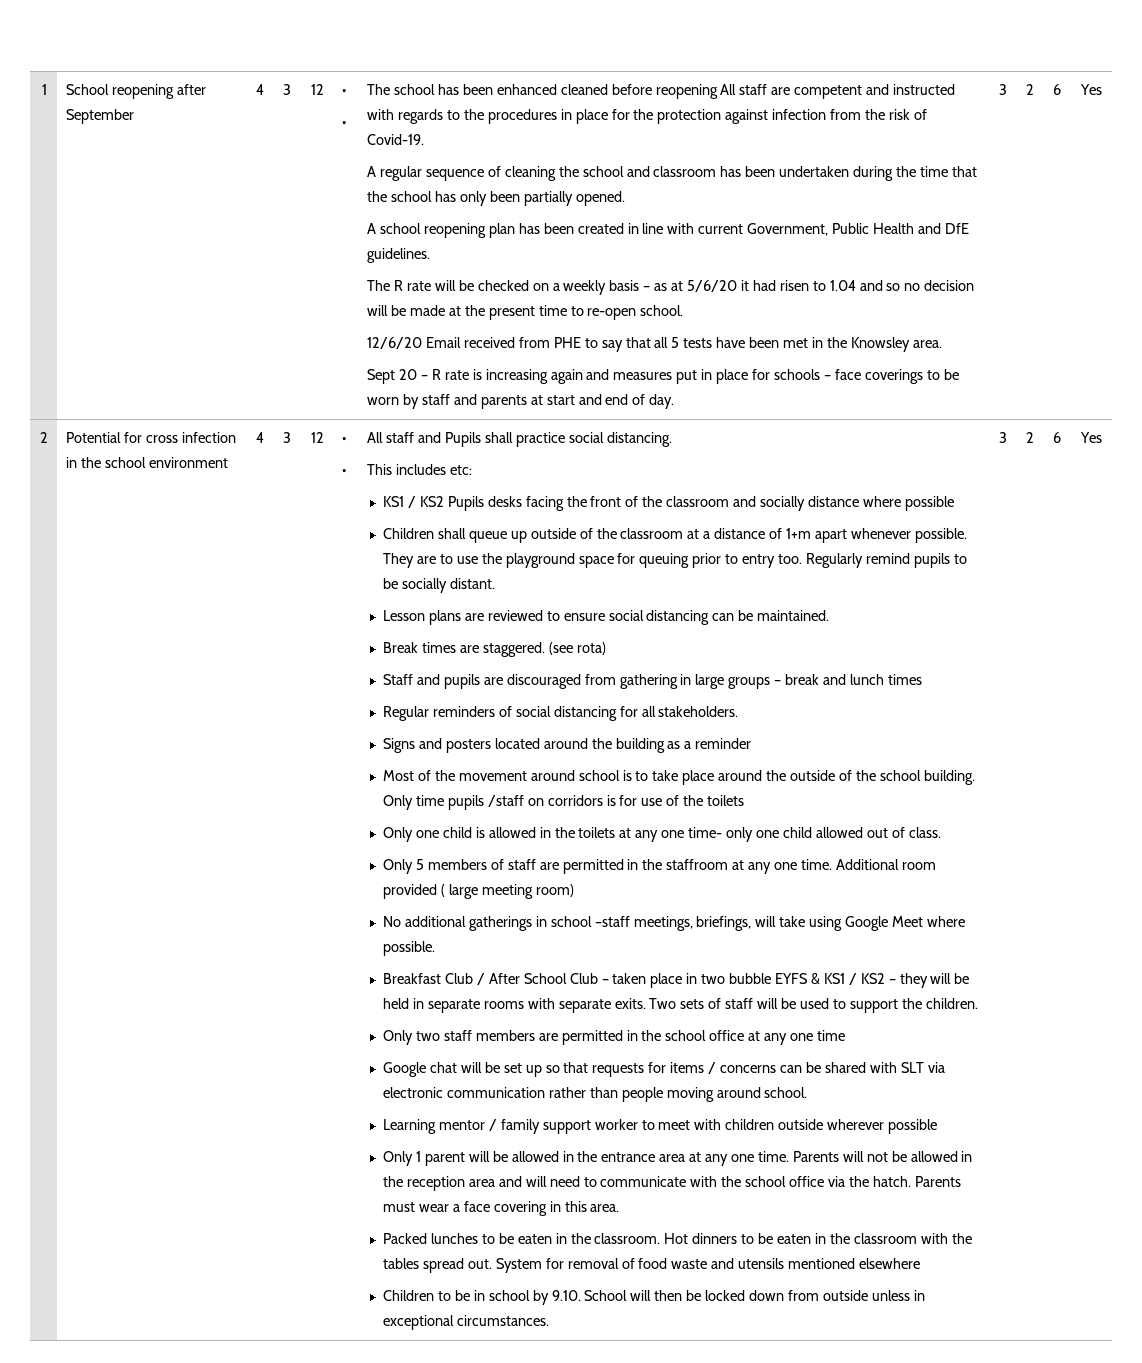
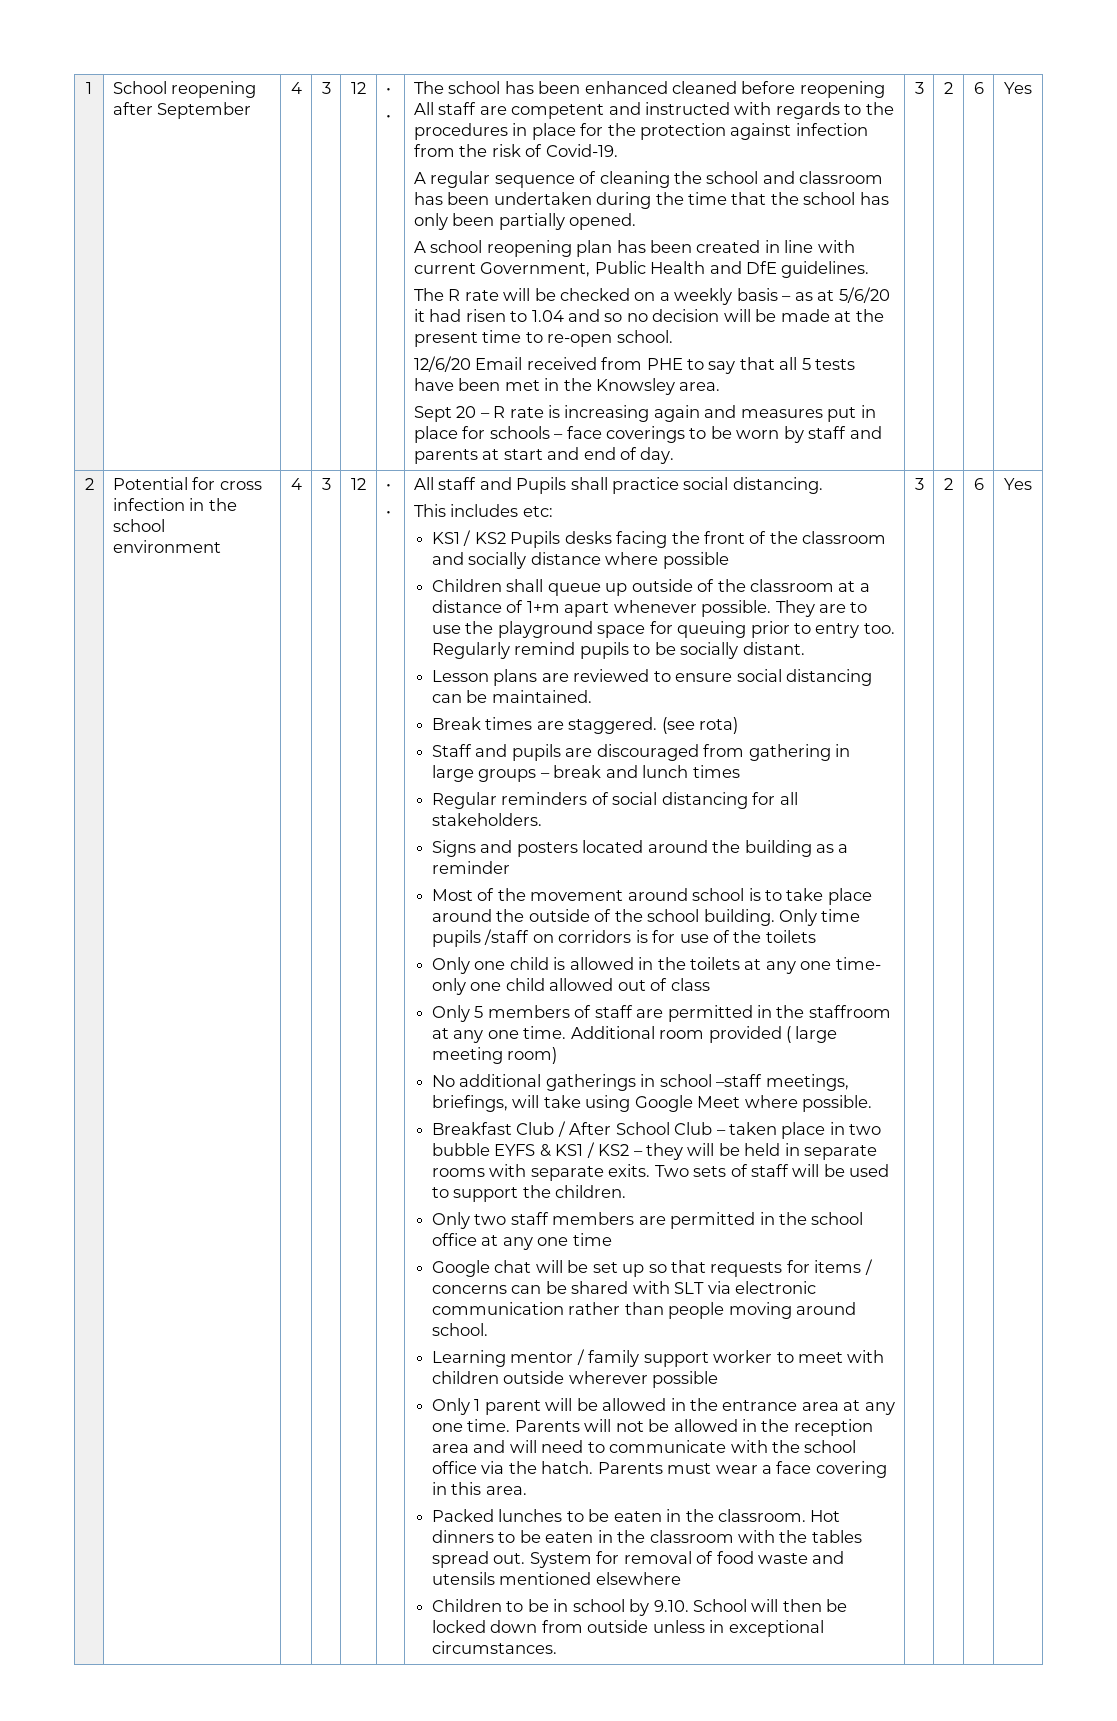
- Only one child is allowed in the toilets at any one time- only one child allowed out of class.
+ Only one child is allowed in the toilets at any one time- only one child allowed out of class

